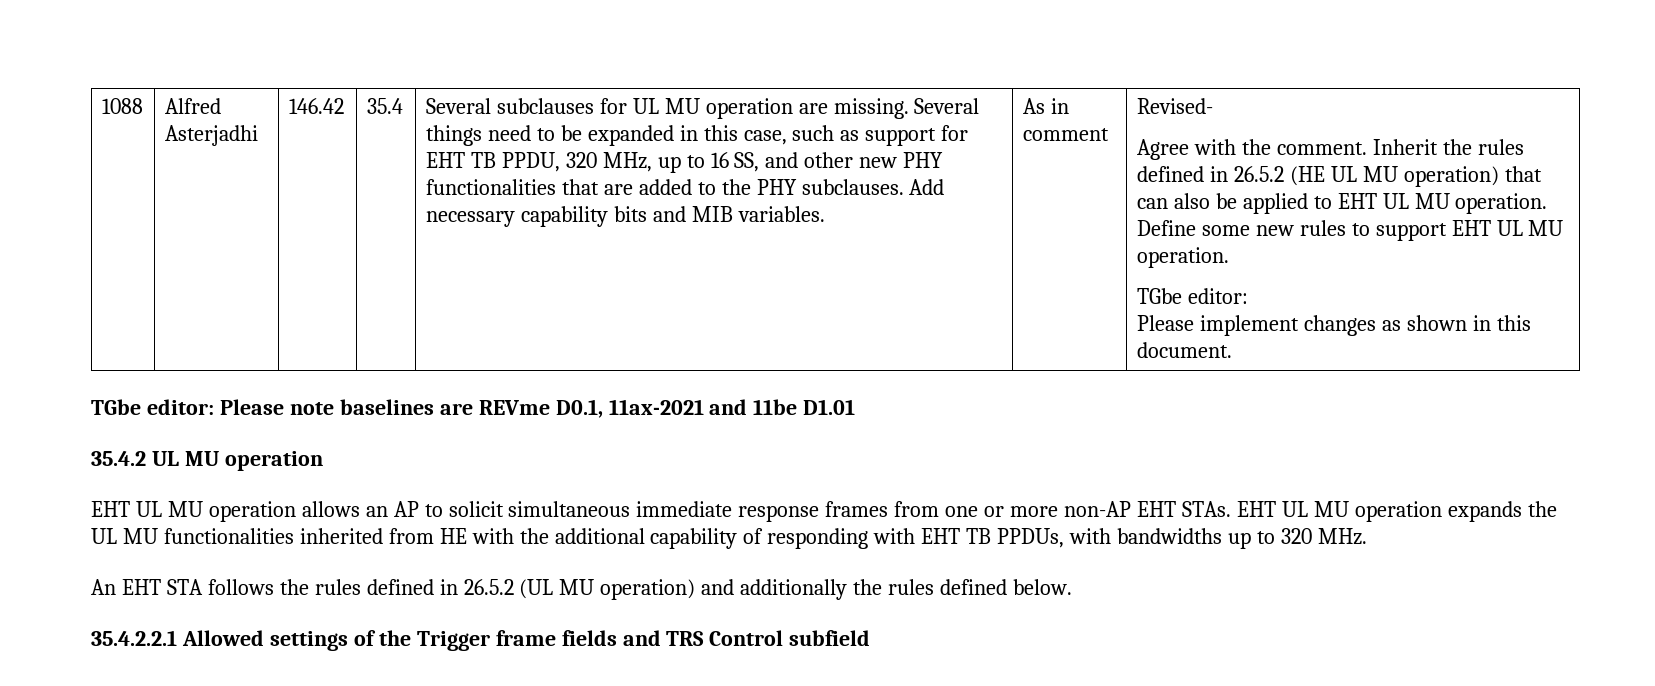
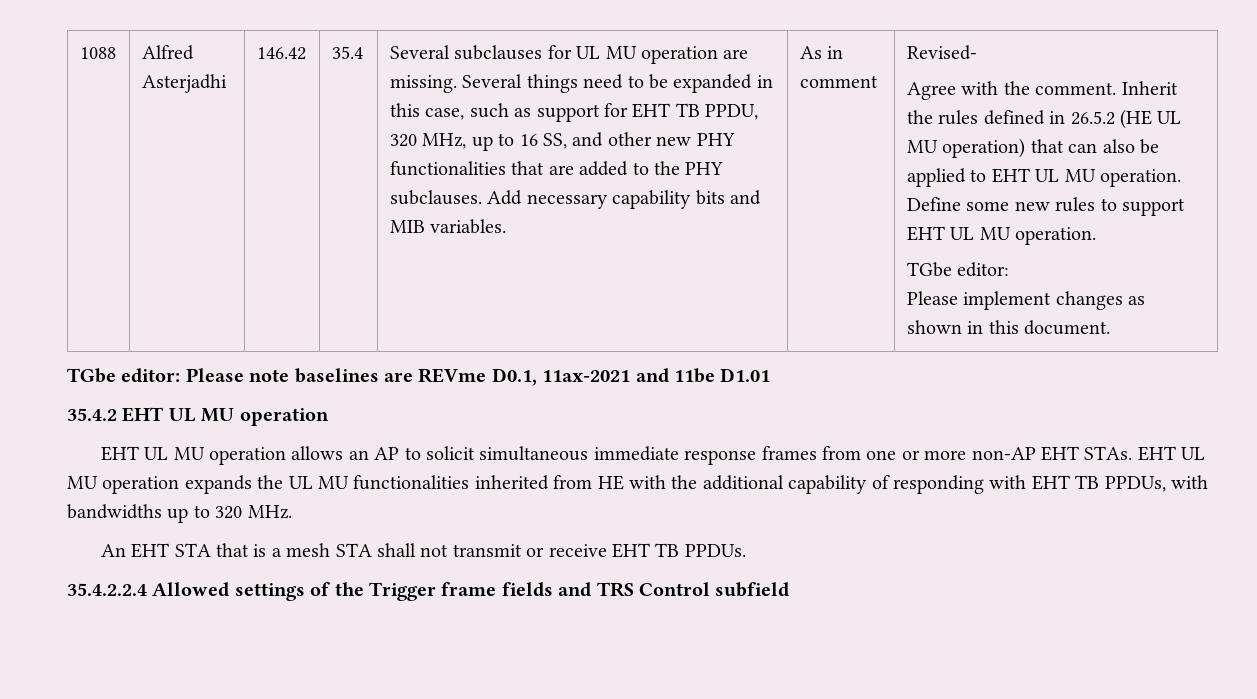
- 35.4.2 UL MU operation
+ 35.4.2 EHT UL MU operation
- An EHT STA follows the rules defined in 26.5.2 (UL MU operation) and additionally the rules defined below.
- 35.4.2.2.1 Allowed settings of the Trigger frame fields and TRS Control subfield
+ An EHT STA that is a mesh STA shall not transmit or receive EHT TB PPDUs.
+ 35.4.2.2.4 Allowed settings of the Trigger frame fields and TRS Control subfield

